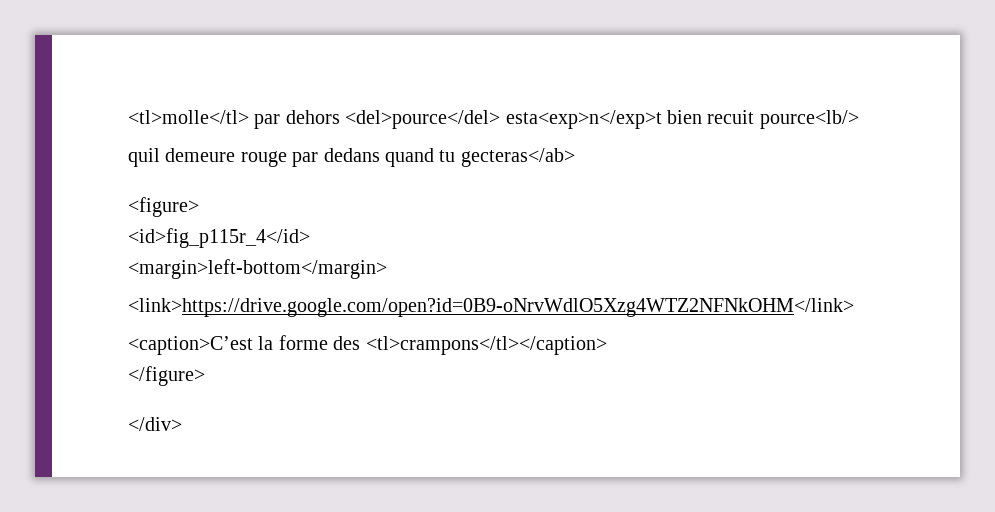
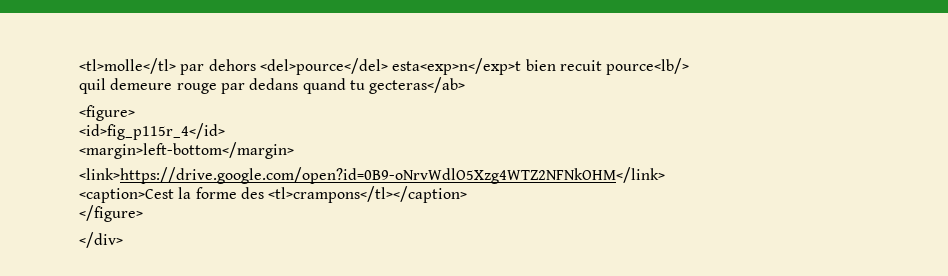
- <caption>C’est la forme des <tl>crampons</tl></caption>
+ <caption>Cest la forme des <tl>crampons</tl></caption>

